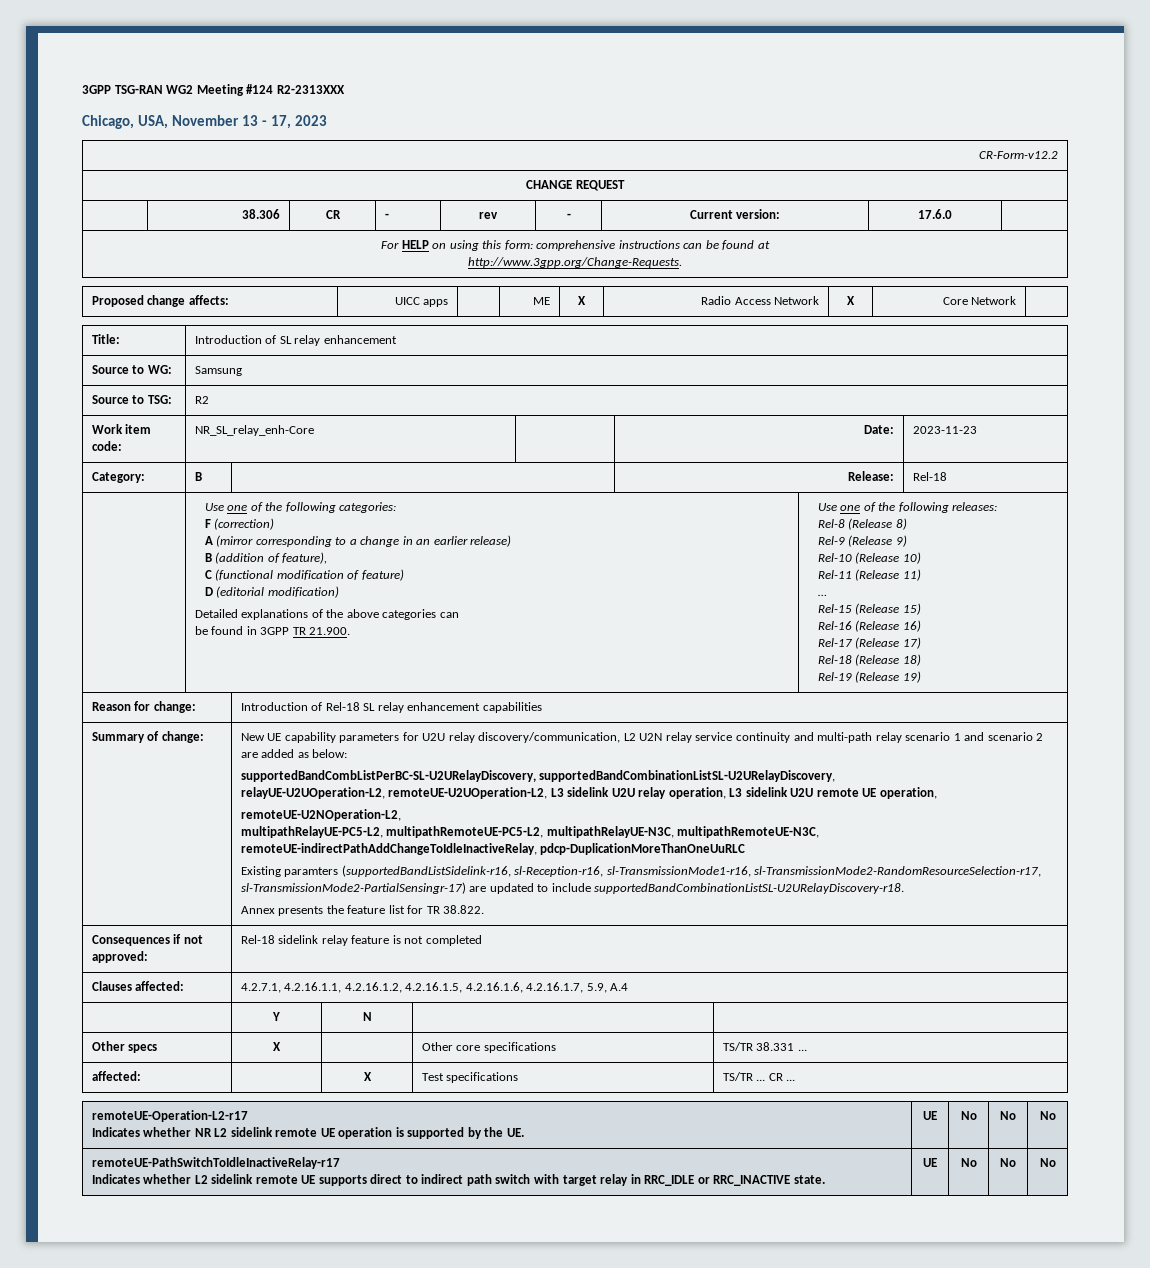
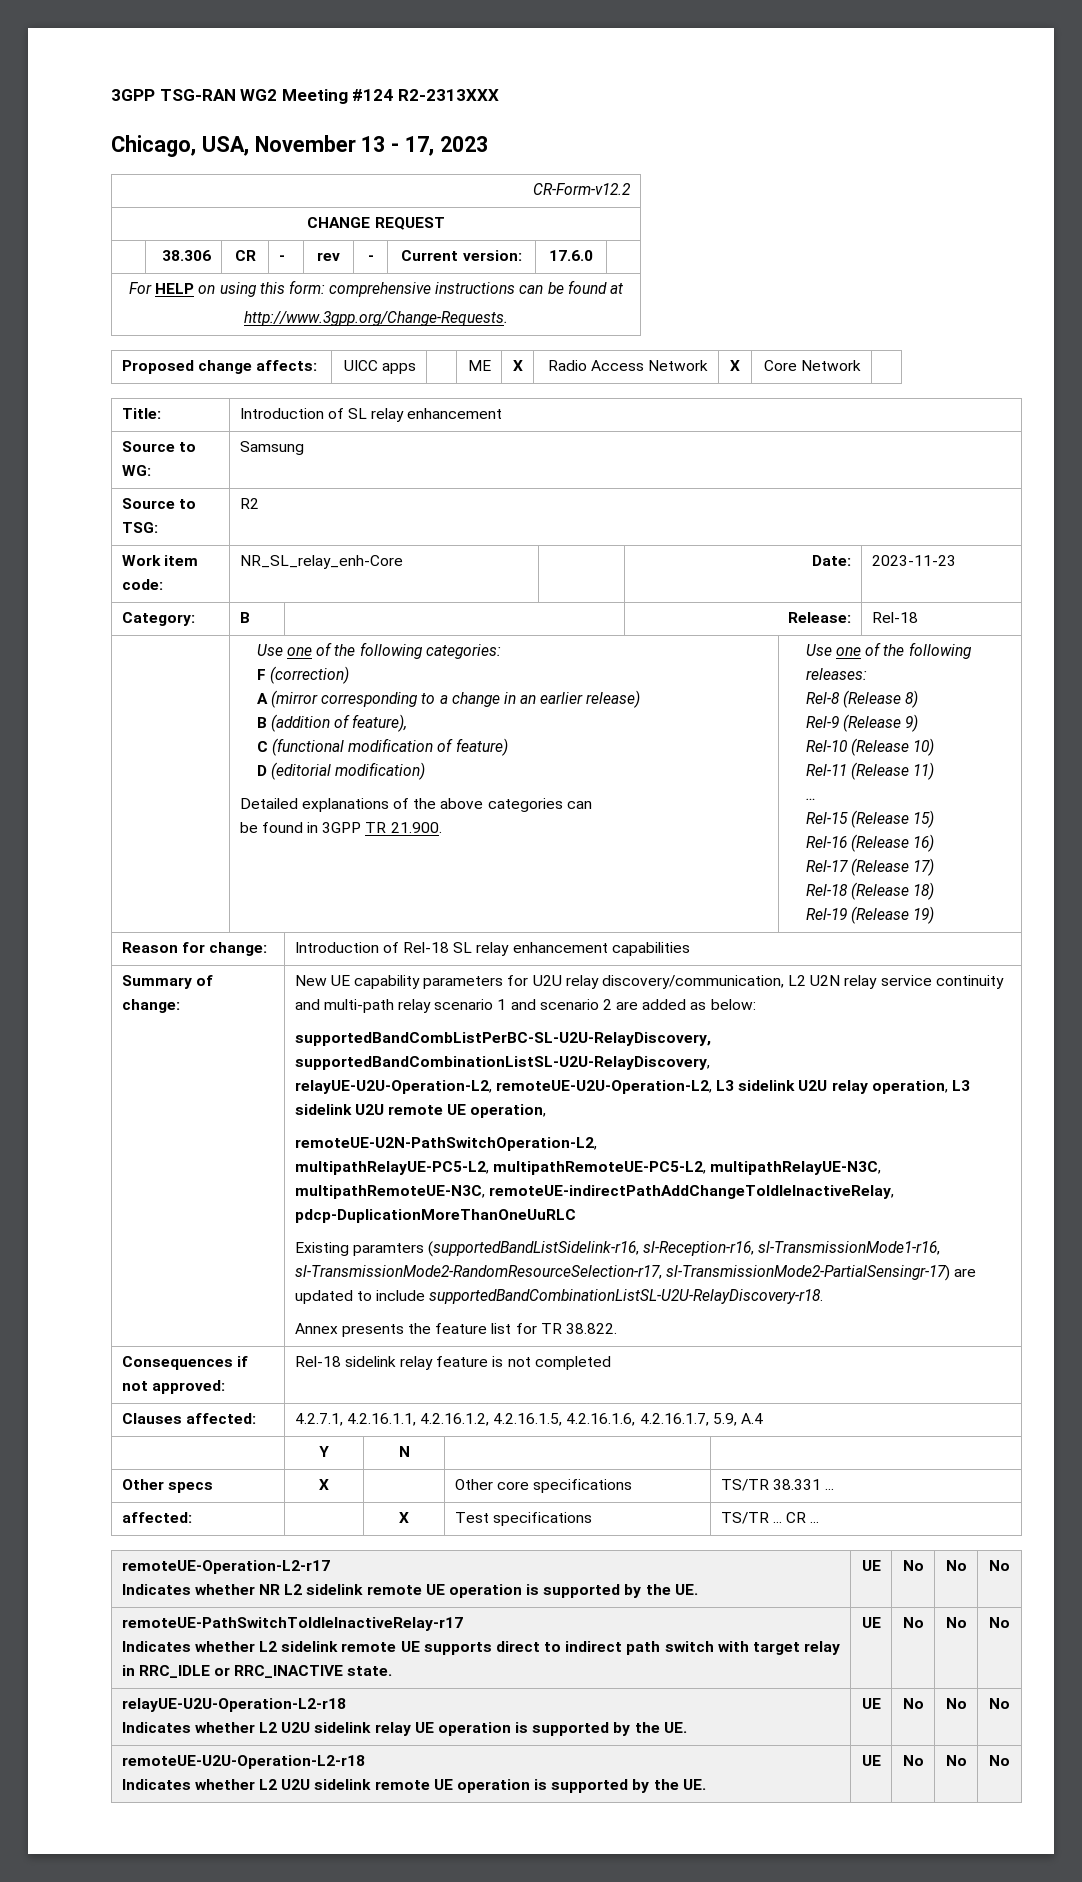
- supportedBandCombListPerBC-SL-U2URelayDiscovery, supportedBandCombinationListSL-U2URelayDiscovery,
- relayUE-U2UOperation-L2, remoteUE-U2UOperation-L2, L3 sidelink U2U relay operation, L3 sidelink U2U remote UE operation,
+ supportedBandCombListPerBC-SL-U2U-RelayDiscovery, supportedBandCombinationListSL-U2U-RelayDiscovery,
+ relayUE-U2U-Operation-L2, remoteUE-U2U-Operation-L2, L3 sidelink U2U relay operation, L3 sidelink U2U remote UE operation,
- remoteUE-U2NOperation-L2,
+ remoteUE-U2N-PathSwitchOperation-L2,
- Existing paramters (supportedBandListSidelink-r16, sl-Reception-r16, sl-TransmissionMode1-r16, sl-TransmissionMode2-RandomResourceSelection-r17, sl-TransmissionMode2-PartialSensingr-17) are updated to include supportedBandCombinationListSL-U2URelayDiscovery-r18.
+ Existing paramters (supportedBandListSidelink-r16, sl-Reception-r16, sl-TransmissionMode1-r16, sl-TransmissionMode2-RandomResourceSelection-r17, sl-TransmissionMode2-PartialSensingr-17) are updated to include supportedBandCombinationListSL-U2U-RelayDiscovery-r18.
+ relayUE-U2U-Operation-L2-r18
+ Indicates whether L2 U2U sidelink relay UE operation is supported by the UE. | UE | No | No | No
+ remoteUE-U2U-Operation-L2-r18
+ Indicates whether L2 U2U sidelink remote UE operation is supported by the UE. | UE | No | No | No

